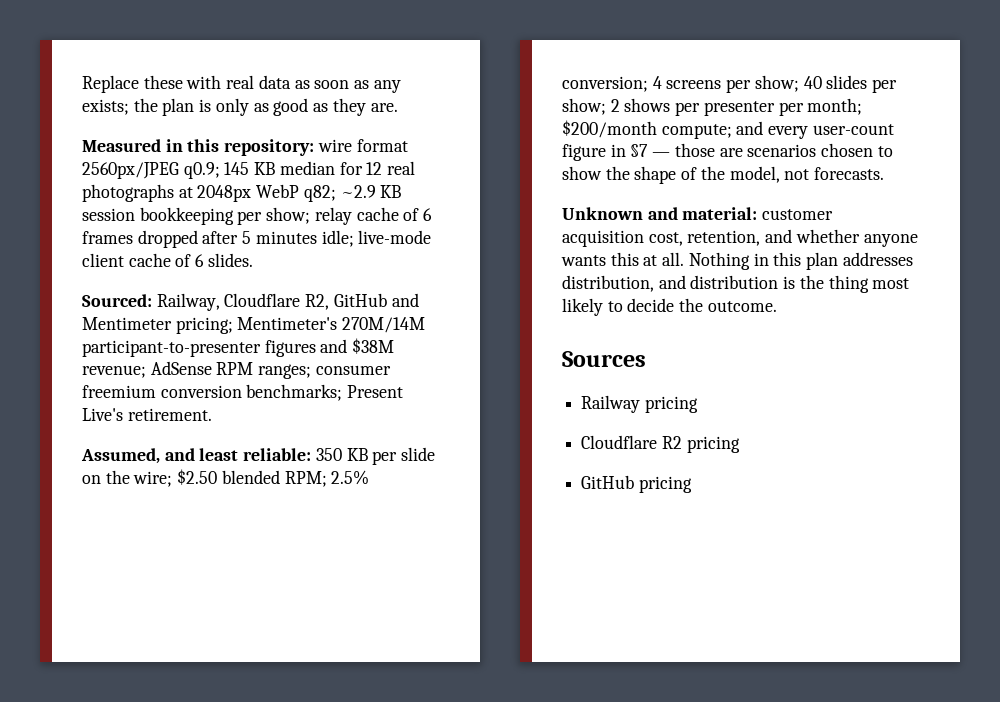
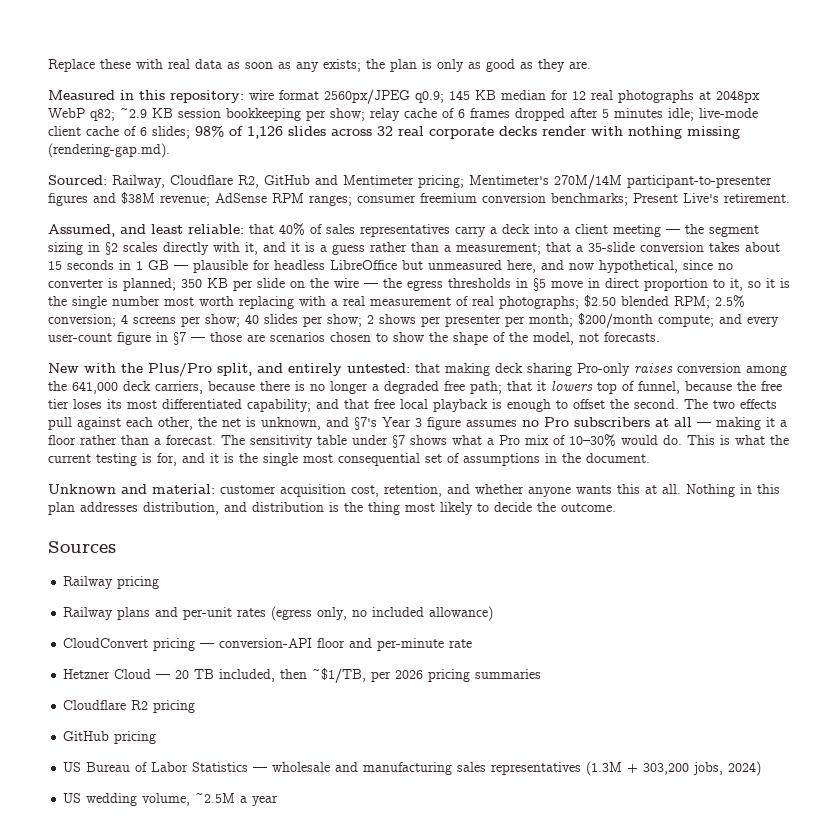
- Measured in this repository: wire format 2560px/JPEG q0.9; 145 KB median for 12 real photographs at 2048px WebP q82; ~2.9 KB session bookkeeping per show; relay cache of 6 frames dropped after 5 minutes idle; live-mode client cache of 6 slides.
+ Measured in this repository: wire format 2560px/JPEG q0.9; 145 KB median for 12 real photographs at 2048px WebP q82; ~2.9 KB session bookkeeping per show; relay cache of 6 frames dropped after 5 minutes idle; live-mode client cache of 6 slides; 98% of 1,126 slides across 32 real corporate decks render with nothing missing (rendering-gap.md).
- Assumed, and least reliable: 350 KB per slide on the wire; $2.50 blended RPM; 2.5% conversion; 4 screens per show; 40 slides per show; 2 shows per presenter per month; $200/month compute; and every user-count figure in §7 — those are scenarios chosen to show the shape of the model, not forecasts.
+ Assumed, and least reliable: that 40% of sales representatives carry a deck into a client meeting — the segment sizing in §2 scales directly with it, and it is a guess rather than a measurement; that a 35-slide conversion takes about 15 seconds in 1 GB — plausible for headless LibreOffice but unmeasured here, and now hypothetical, since no converter is planned; 350 KB per slide on the wire — the egress thresholds in §5 move in direct proportion to it, so it is the single number most worth replacing with a real measurement of real photographs; $2.50 blended RPM; 2.5% conversion; 4 screens per show; 40 slides per show; 2 shows per presenter per month; $200/month compute; and every user-count figure in §7 — those are scenarios chosen to show the shape of the model, not forecasts.
+ New with the Plus/Pro split, and entirely untested: that making deck sharing Pro-only raises conversion among the 641,000 deck carriers, because there is no longer a degraded free path; that it lowers top of funnel, because the free tier loses its most differentiated capability; and that free local playback is enough to offset the second. The two effects pull against each other, the net is unknown, and §7's Year 3 figure assumes no Pro subscribers at all — making it a floor rather than a forecast. The sensitivity table under §7 shows what a Pro mix of 10–30% would do. This is what the current testing is for, and it is the single most consequential set of assumptions in the document.
+ Railway plans and per-unit rates (egress only, no included allowance)
+ CloudConvert pricing — conversion-API floor and per-minute rate
+ Hetzner Cloud — 20 TB included, then ~$1/TB, per 2026 pricing summaries
+ US Bureau of Labor Statistics — wholesale and manufacturing sales representatives (1.3M + 303,200 jobs, 2024)
+ US wedding volume, ~2.5M a year

